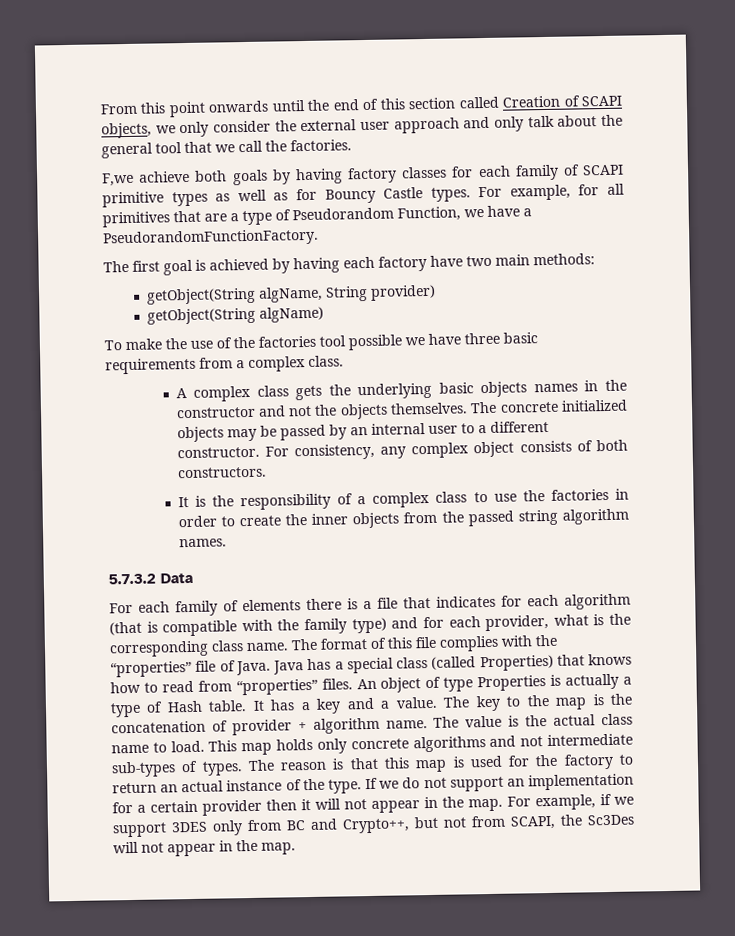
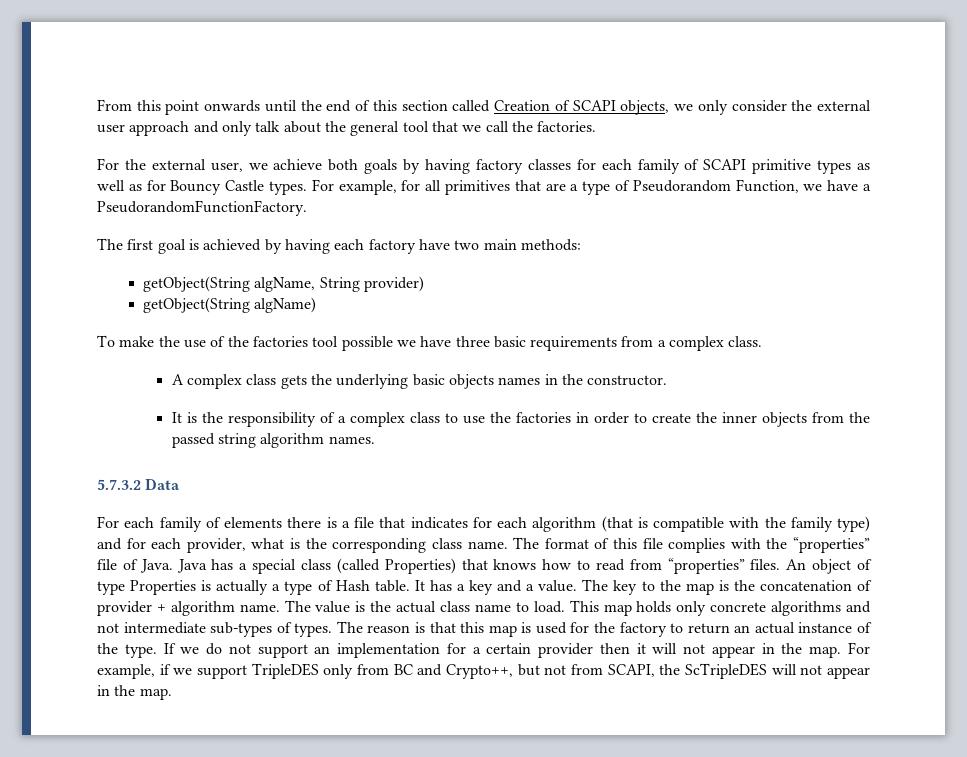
- F,we achieve both goals by having factory classes for each family of SCAPI primitive types as well as for Bouncy Castle types.
+ For the external user, we achieve both goals by having factory classes for each family of SCAPI primitive types as well as for Bouncy Castle types.
- A complex class gets the underlying basic objects names in the constructor and not the objects themselves. The concrete initialized objects may be passed by an internal user to a different constructor. For consistency, any complex object consists of both constructors.
+ A complex class gets the underlying basic objects names in the constructor.
- For example, if we support 3DES only from BC and Crypto++, but not from SCAPI, the Sc3Des will not appear in the map.
+ For example, if we support TripleDES only from BC and Crypto++, but not from SCAPI, the ScTripleDES will not appear in the map.

